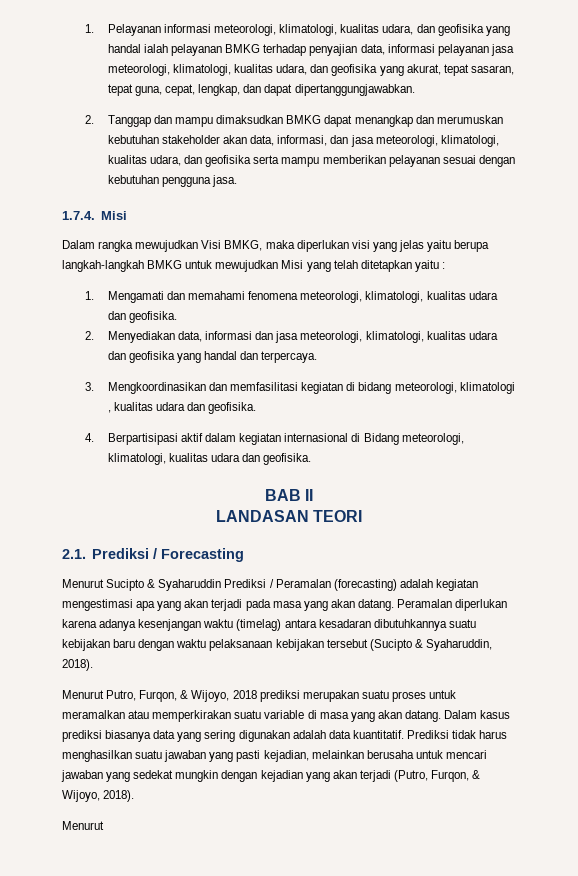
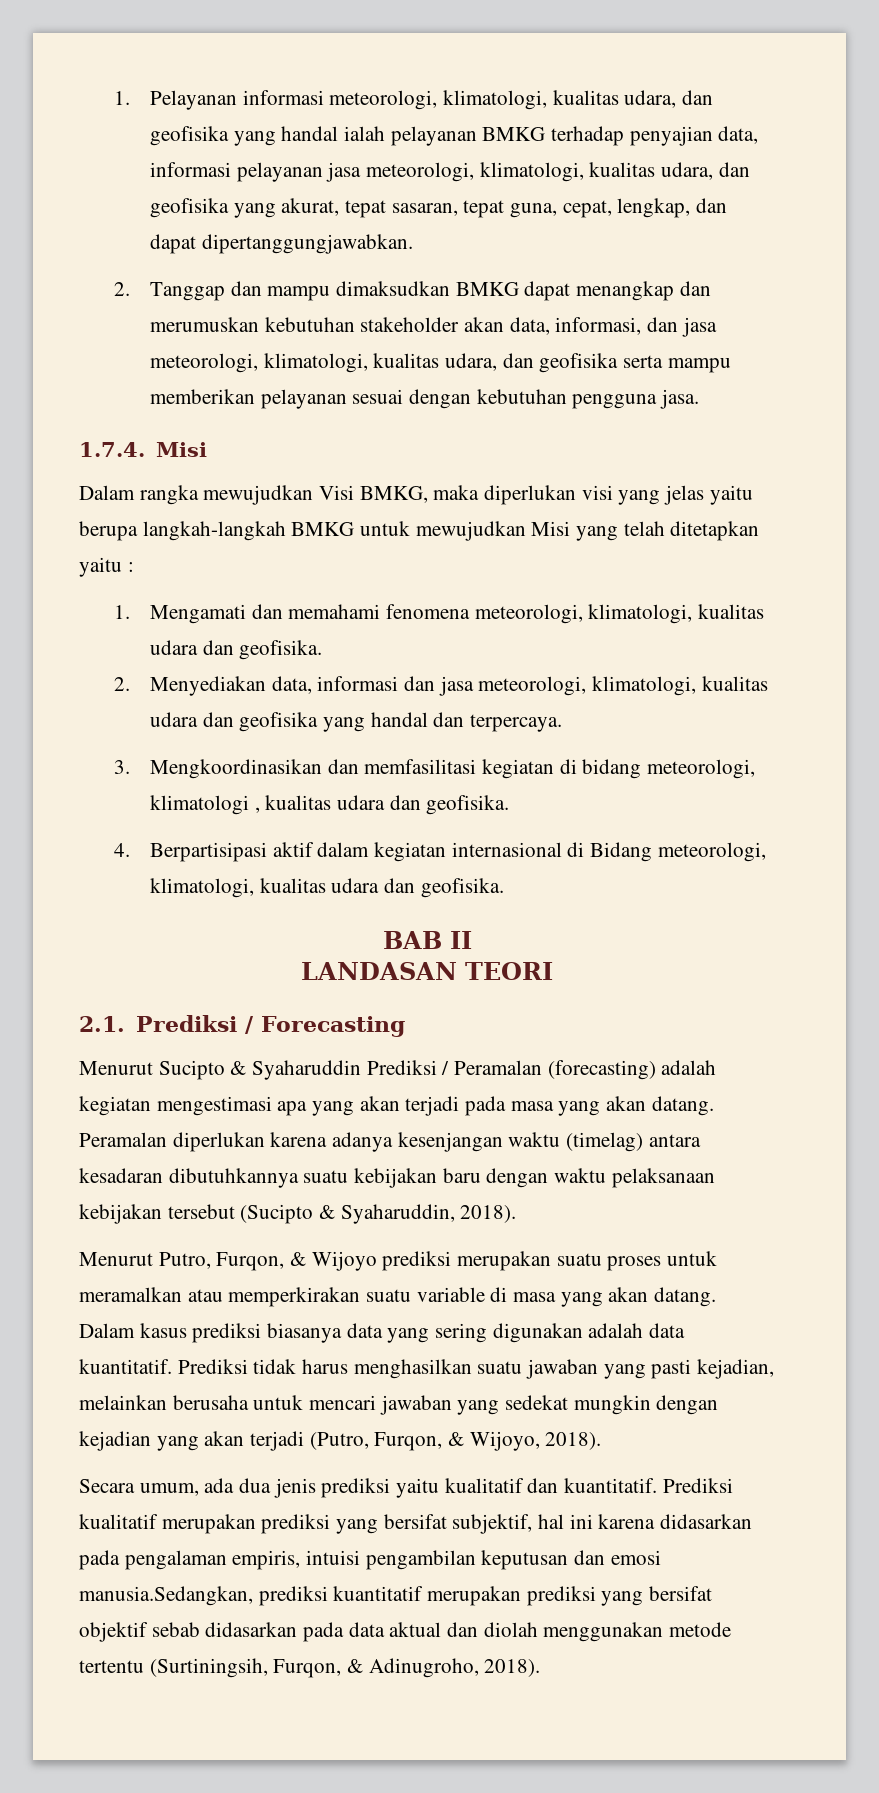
- Menurut Putro, Furqon, & Wijoyo, 2018 prediksi merupakan suatu proses untuk meramalkan atau memperkirakan suatu variable di masa yang akan datang.
+ Menurut Putro, Furqon, & Wijoyo prediksi merupakan suatu proses untuk meramalkan atau memperkirakan suatu variable di masa yang akan datang.
  Prediksi tidak harus menghasilkan suatu jawaban yang pasti kejadian, melainkan berusaha untuk mencari jawaban yang sedekat mungkin dengan kejadian yang akan terjadi (Putro, Furqon, & Wijoyo, 2018).
- Menurut
+ Secara umum, ada dua jenis prediksi yaitu kualitatif dan kuantitatif. Prediksi kualitatif merupakan prediksi yang bersifat subjektif, hal ini karena didasarkan pada pengalaman empiris, intuisi pengambilan keputusan dan emosi manusia.Sedangkan, prediksi kuantitatif merupakan prediksi yang bersifat objektif sebab didasarkan pada data aktual dan diolah menggunakan metode tertentu (Surtiningsih, Furqon, & Adinugroho, 2018).

